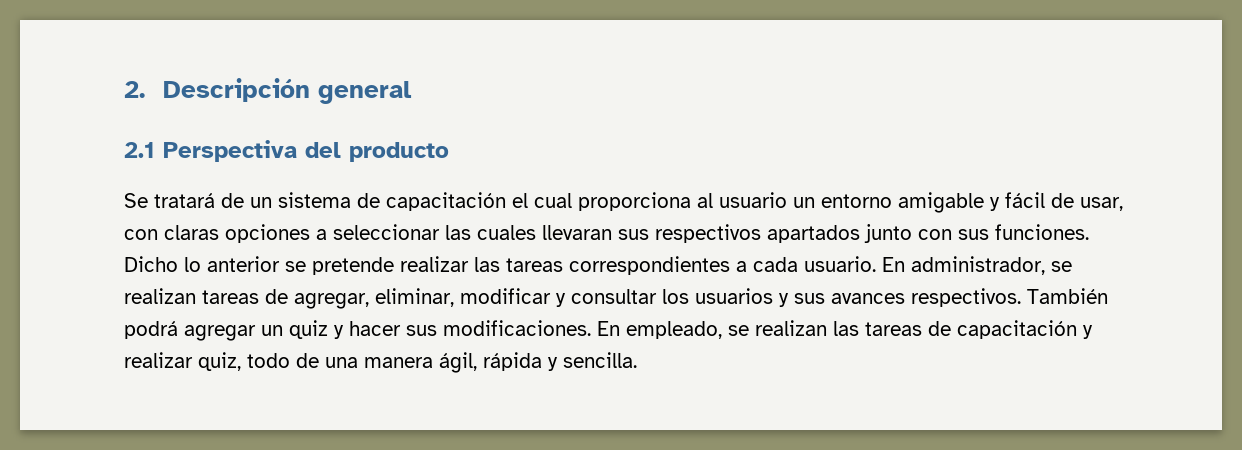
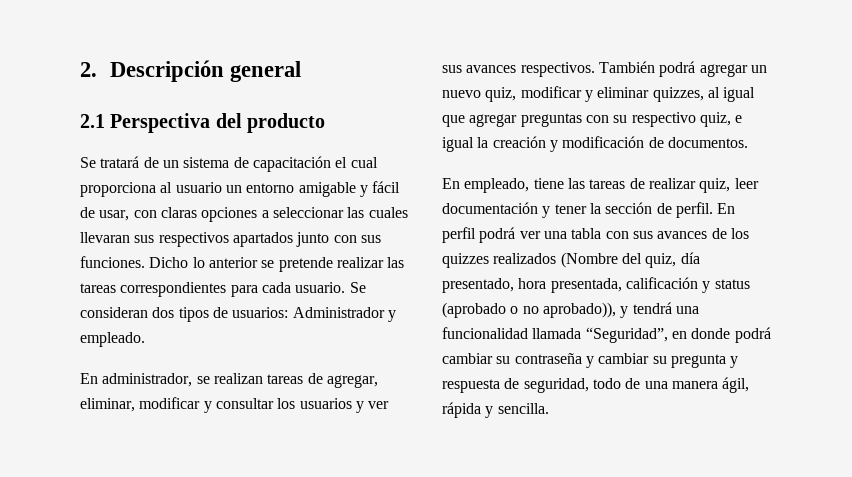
- Dicho lo anterior se pretende realizar las tareas correspondientes a cada usuario. En administrador, se realizan tareas de agregar, eliminar, modificar y consultar los usuarios y sus avances respectivos.
+ Dicho lo anterior se pretende realizar las tareas correspondientes para cada usuario. Se consideran dos tipos de usuarios: Administrador y empleado.
+ En administrador, se realizan tareas de agregar, eliminar, modificar y consultar los usuarios y ver sus avances respectivos.
- También podrá agregar un quiz y hacer sus modificaciones. En empleado, se realizan las tareas de capacitación y realizar quiz, todo de una manera ágil, rápida y sencilla.
+ También podrá agregar un nuevo quiz, modificar y eliminar quizzes, al igual que agregar preguntas con su respectivo quiz, e igual la creación y modificación de documentos.
+ En empleado, tiene las tareas de realizar quiz, leer documentación y tener la sección de perfil. En perfil podrá ver una tabla con sus avances de los quizzes realizados (Nombre del quiz, día presentado, hora presentada, calificación y status (aprobado o no aprobado)), y tendrá una funcionalidad llamada “Seguridad”, en donde podrá cambiar su contraseña y cambiar su pregunta y respuesta de seguridad, todo de una manera ágil, rápida y sencilla.

